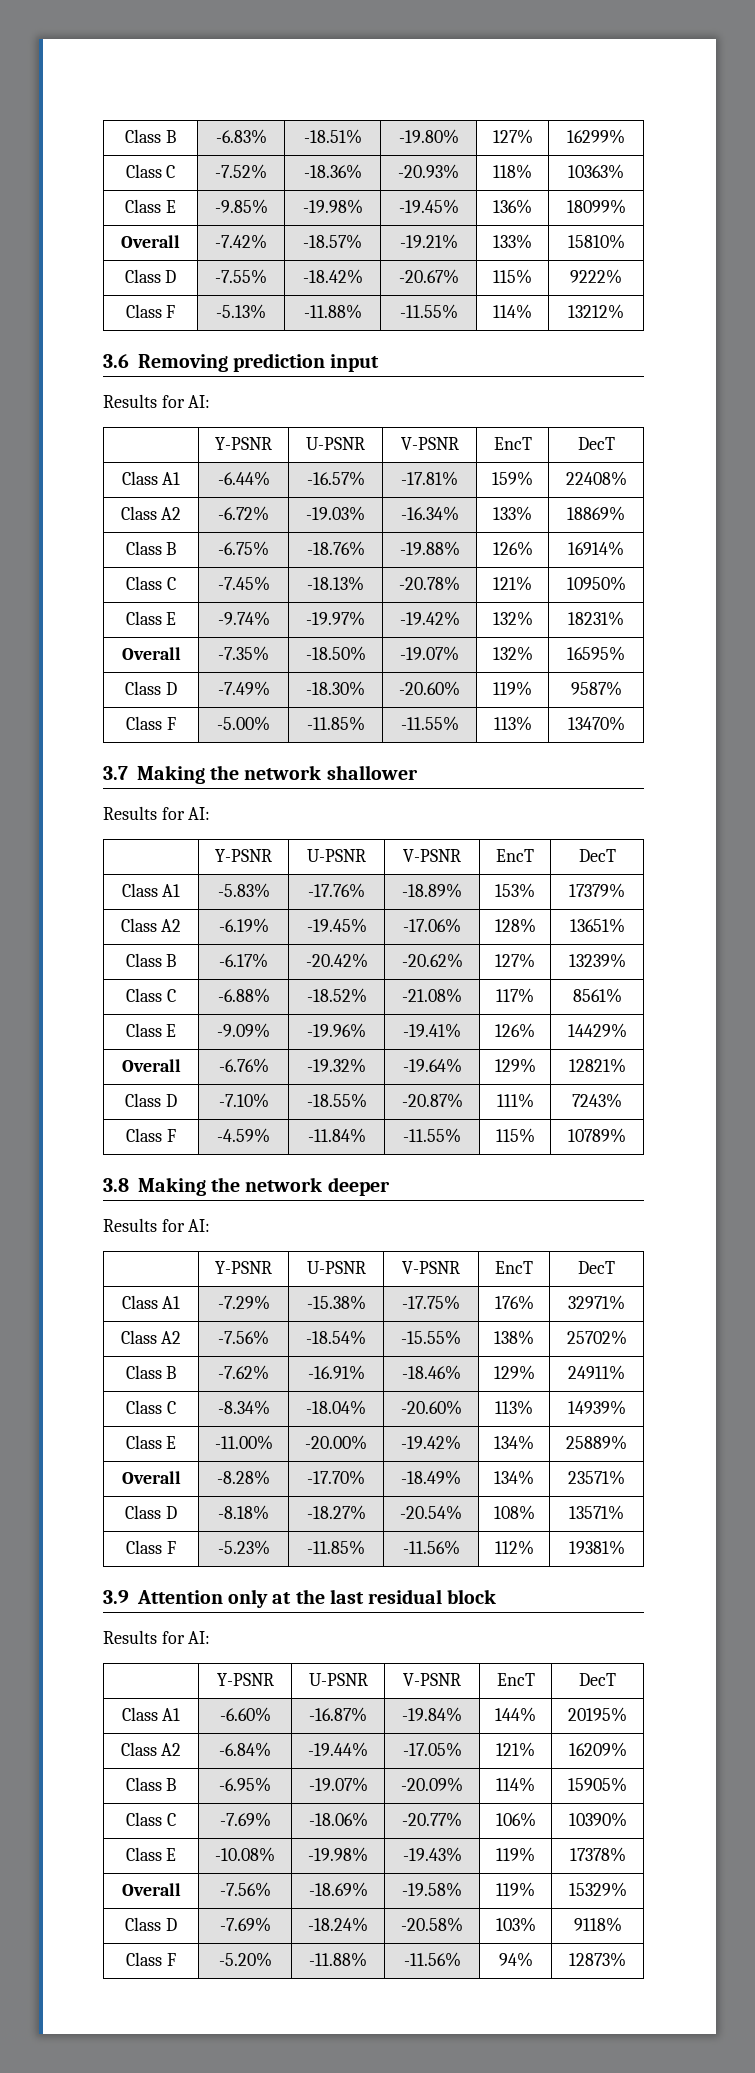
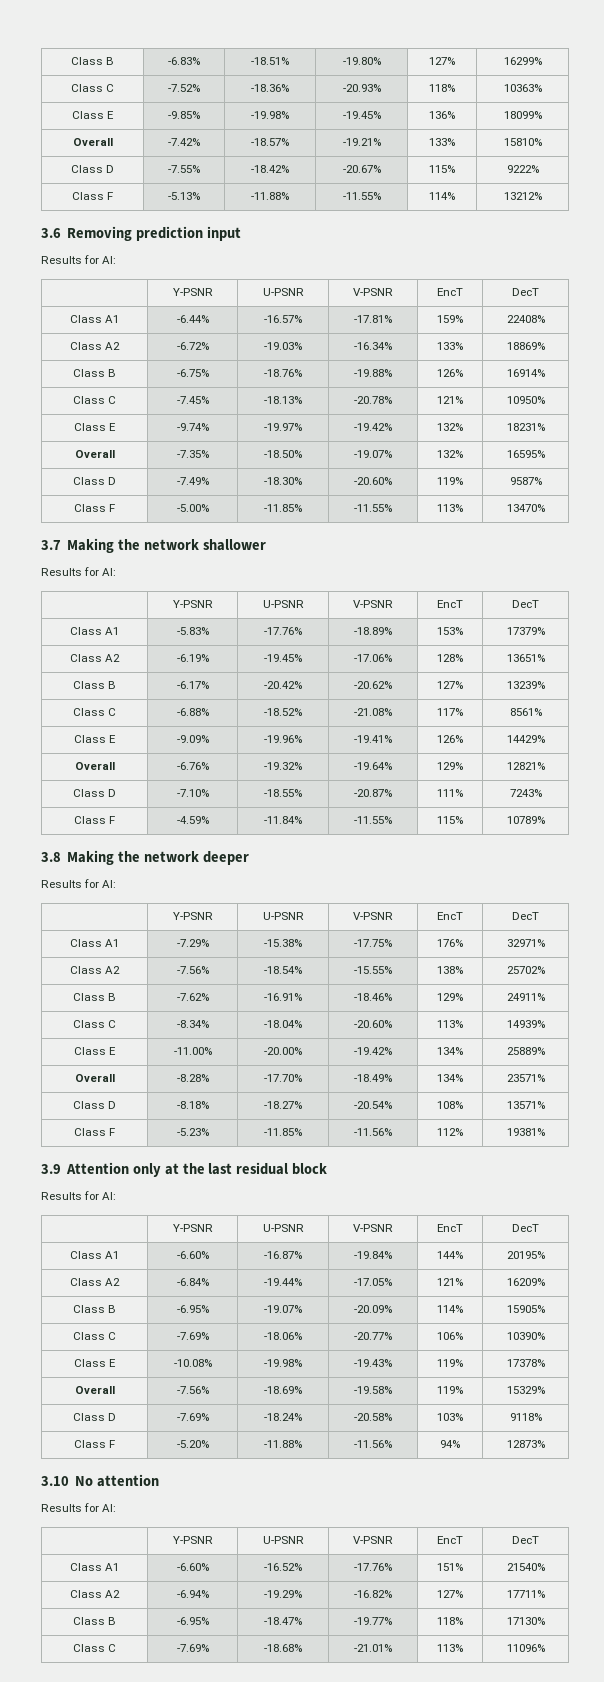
+ 3.10 No attention
+ Results for AI:
+ | Y-PSNR | U-PSNR | V-PSNR | EncT | DecT
+ Class A1 | -6.60% | -16.52% | -17.76% | 151% | 21540%
+ Class A2 | -6.94% | -19.29% | -16.82% | 127% | 17711%
+ Class B | -6.95% | -18.47% | -19.77% | 118% | 17130%
+ Class C | -7.69% | -18.68% | -21.01% | 113% | 11096%

